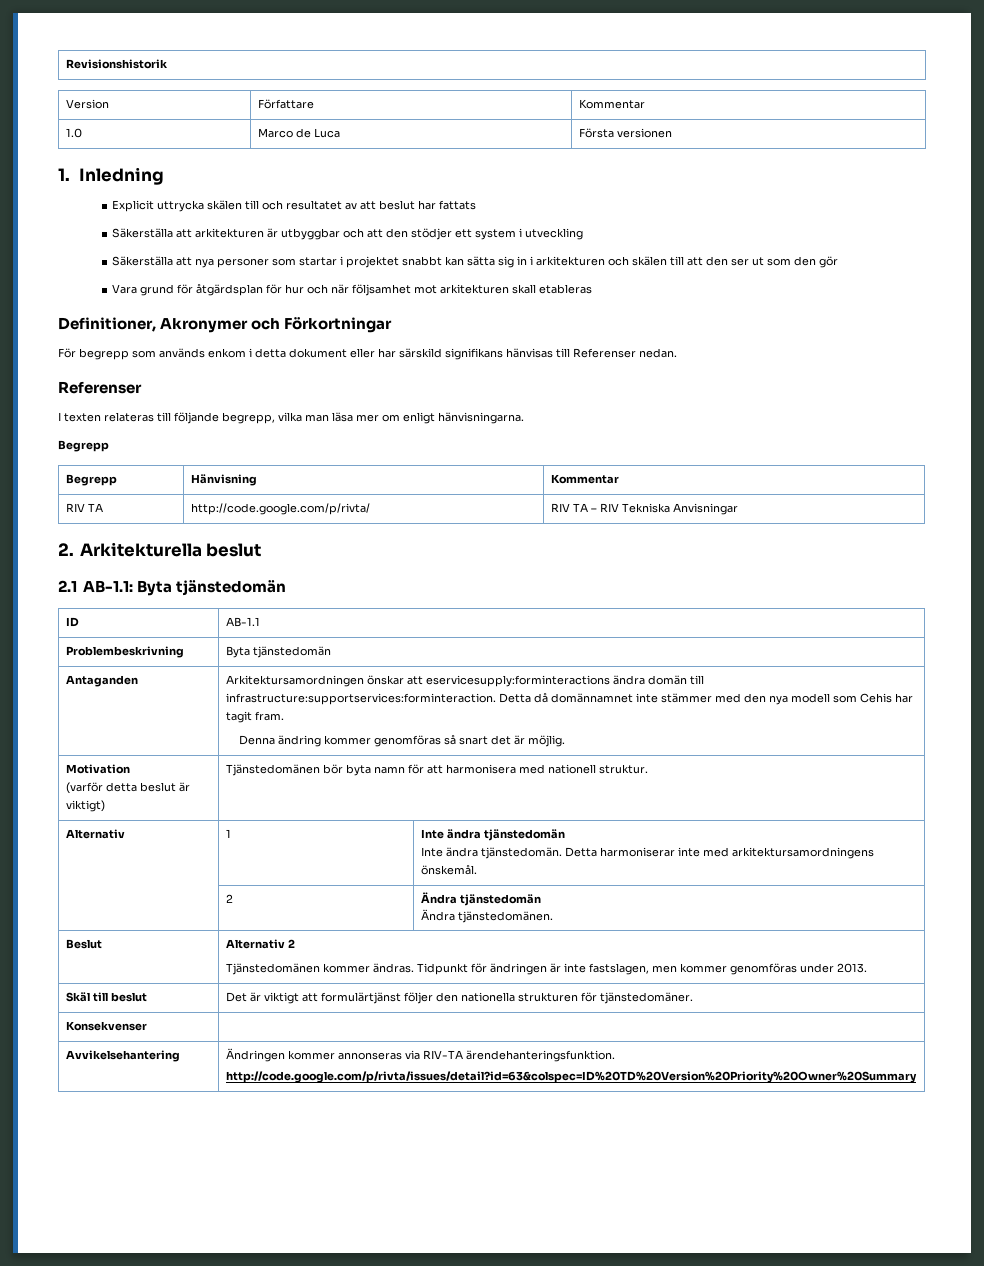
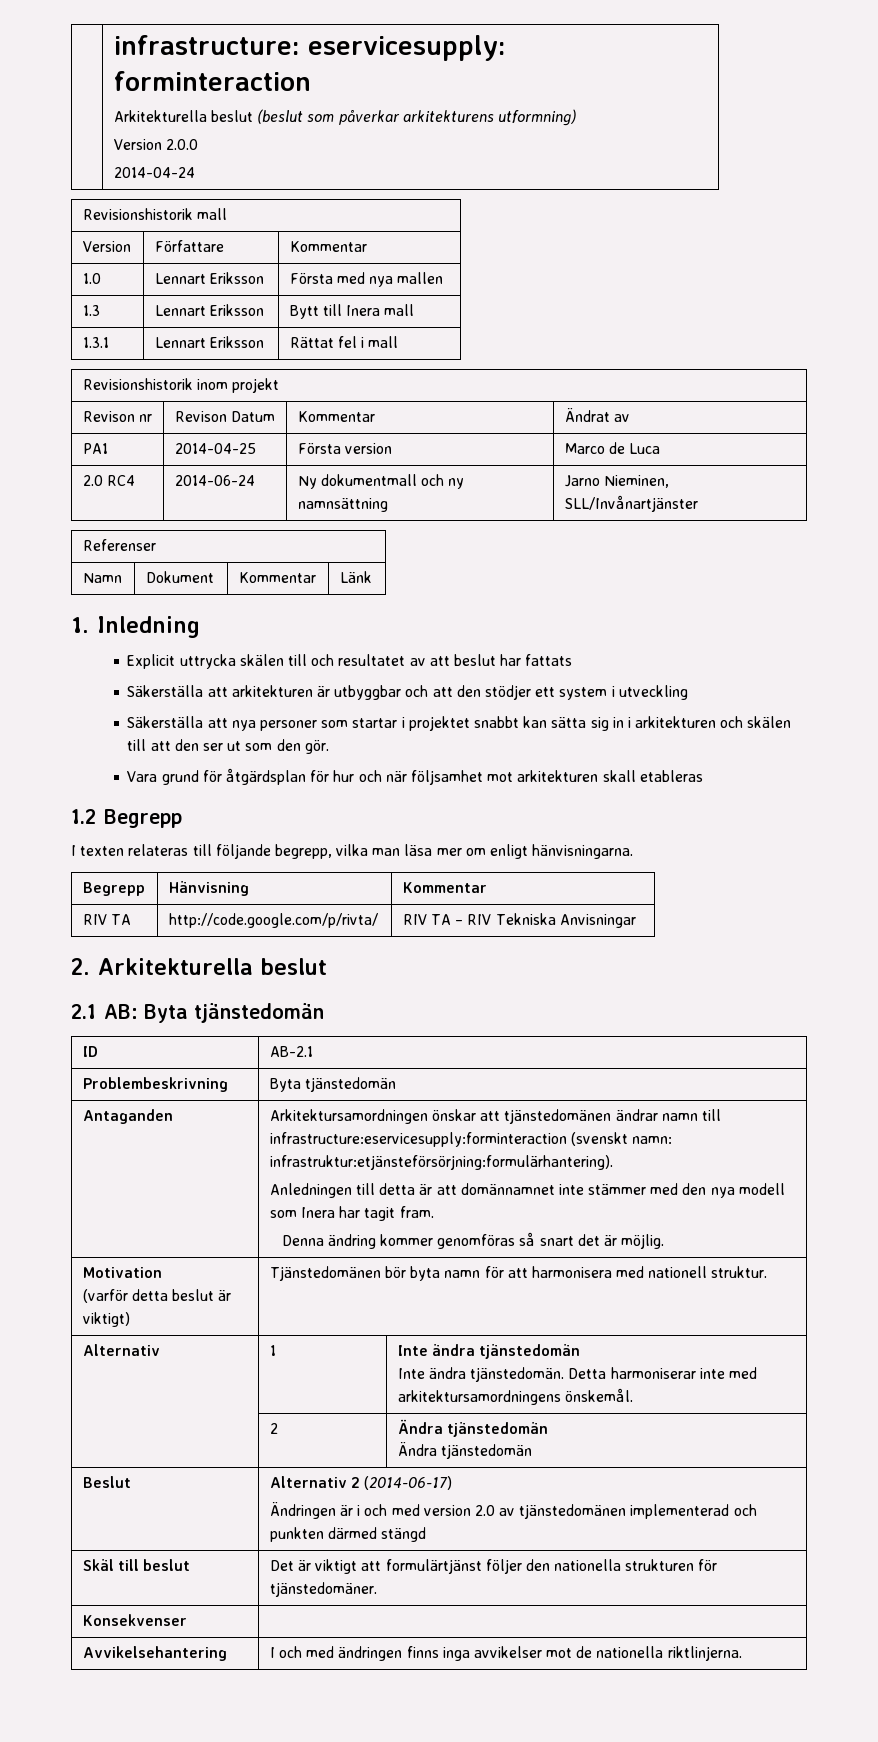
- Revisionshistorik
+ | infrastructure: eservicesupply: forminteraction
+ Arkitekturella beslut (beslut som påverkar arkitekturens utformning)
+ Version 2.0.0
+ 2014-04-24
+ Revisionshistorik mall
- 1.0 | Marco de Luca | Första versionen
+ 1.0 | Lennart Eriksson | Första med nya mallen
+ 1.3 | Lennart Eriksson | Bytt till Inera mall
+ 1.3.1 | Lennart Eriksson | Rättat fel i mall
+ Revisionshistorik inom projekt
+ Revison nr | Revison Datum | Kommentar | Ändrat av
+ PA1 | 2014-04-25 | Första version | Marco de Luca
+ 2.0 RC4 | 2014-06-24 | Ny dokumentmall och ny namnsättning | Jarno Nieminen, SLL/Invånartjänster
+ Referenser
+ Namn | Dokument | Kommentar | Länk
- Säkerställa att nya personer som startar i projektet snabbt kan sätta sig in i arkitekturen och skälen till att den ser ut som den gör
+ Säkerställa att nya personer som startar i projektet snabbt kan sätta sig in i arkitekturen och skälen till att den ser ut som den gör.
- Definitioner, Akronymer och Förkortningar
- För begrepp som används enkom i detta dokument eller har särskild signifikans hänvisas till Referenser nedan.
- Referenser
+ 1.2 Begrepp
  I texten relateras till följande begrepp, vilka man läsa mer om enligt hänvisningarna.
- Begrepp
- 2.1 AB-1.1: Byta tjänstedomän
+ 2.1 AB: Byta tjänstedomän
- ID | AB-1.1
+ ID | AB-2.1
- Antaganden | Arkitektursamordningen önskar att eservicesupply:forminteractions ändra domän till infrastructure:supportservices:forminteraction. Detta då domännamnet inte stämmer med den nya modell som Cehis har tagit fram.
+ Antaganden | Arkitektursamordningen önskar att tjänstedomänen ändrar namn till infrastructure:eservicesupply:forminteraction (svenskt namn: infrastruktur:etjänsteförsörjning:formulärhantering).
+ Anledningen till detta är att domännamnet inte stämmer med den nya modell som Inera har tagit fram.
  | 2 | Ändra tjänstedomän
- Ändra tjänstedomänen.
+ Ändra tjänstedomän
- Beslut | Alternativ 2
- Tjänstedomänen kommer ändras. Tidpunkt för ändringen är inte fastslagen, men kommer genomföras under 2013.
+ Beslut | Alternativ 2 (2014-06-17)
+ Ändringen är i och med version 2.0 av tjänstedomänen implementerad och punkten därmed stängd
- Avvikelsehantering | Ändringen kommer annonseras via RIV-TA ärendehanteringsfunktion.
- http://code.google.com/p/rivta/issues/detail?id=63&colspec=ID%20TD%20Version%20Priority%20Owner%20Summary
+ Avvikelsehantering | I och med ändringen finns inga avvikelser mot de nationella riktlinjerna.

